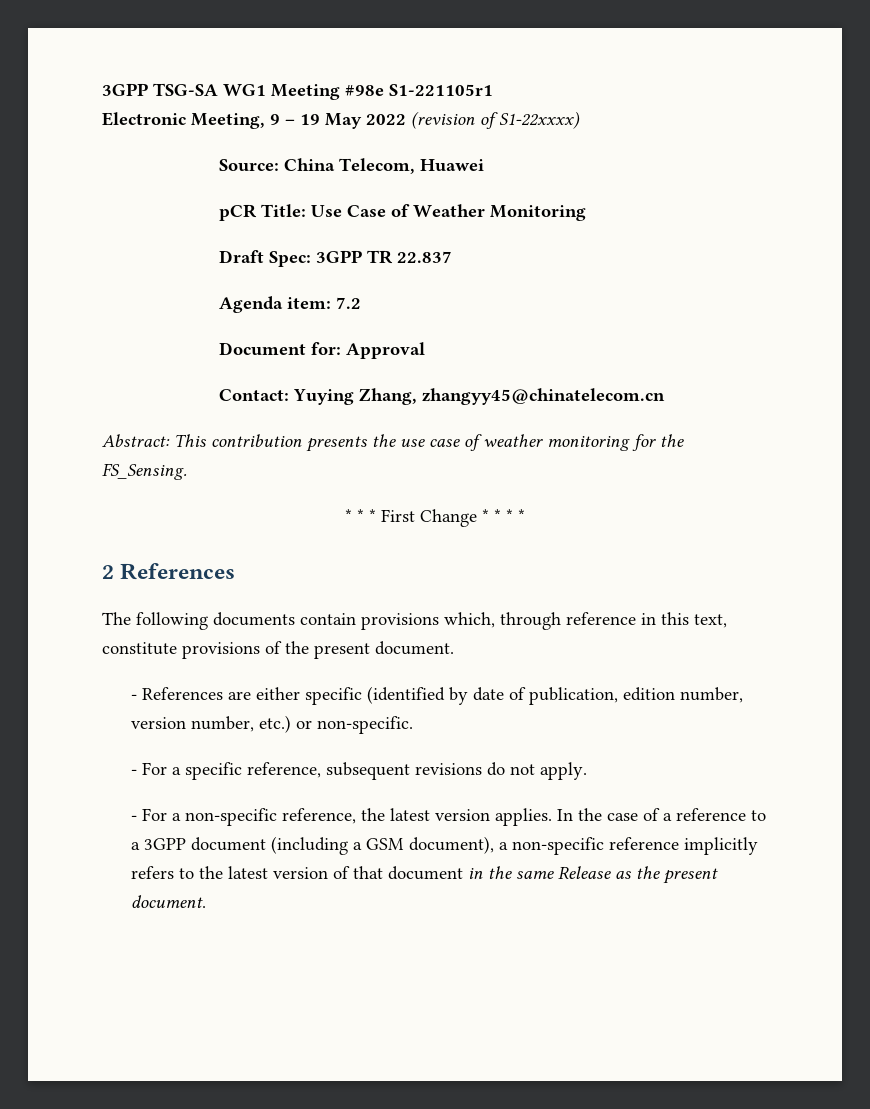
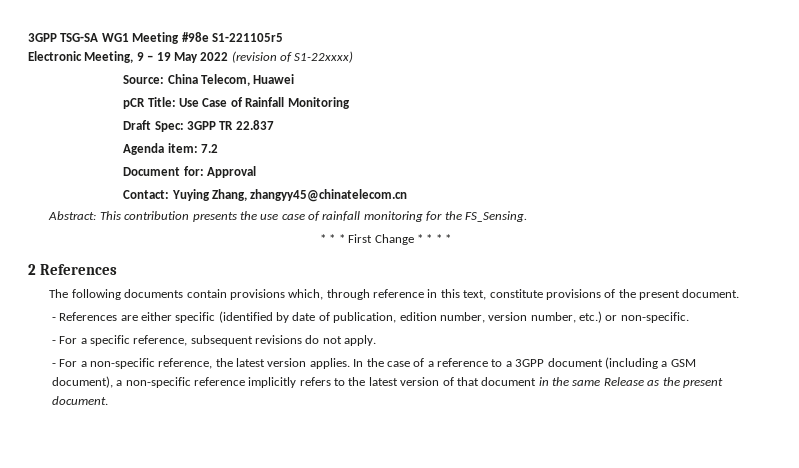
- 3GPP TSG-SA WG1 Meeting #98e S1-221105r1
+ 3GPP TSG-SA WG1 Meeting #98e S1-221105r5
- pCR Title: Use Case of Weather Monitoring
+ pCR Title: Use Case of Rainfall Monitoring
- Abstract: This contribution presents the use case of weather monitoring for the FS_Sensing.
+ Abstract: This contribution presents the use case of rainfall monitoring for the FS_Sensing.

